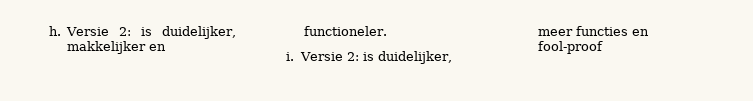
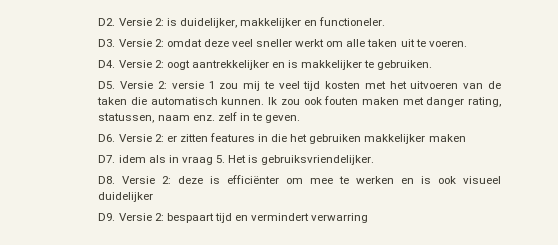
- h. Versie 2: is duidelijker, makkelijker en functioneler.
+ D2. Versie 2: is duidelijker, makkelijker en functioneler.
- i. Versie 2: is duidelijker, meer functies en fool-proof
+ D3. Versie 2: omdat deze veel sneller werkt om alle taken uit te voeren.
+ D4. Versie 2: oogt aantrekkelijker en is makkelijker te gebruiken.
+ D5. Versie 2: versie 1 zou mij te veel tijd kosten met het uitvoeren van de taken die automatisch kunnen. Ik zou ook fouten maken met danger rating, statussen, naam enz. zelf in te geven.
+ D6. Versie 2: er zitten features in die het gebruiken makkelijker maken
+ D7. idem als in vraag 5. Het is gebruiksvriendelijker.
+ D8. Versie 2: deze is efficiënter om mee te werken en is ook visueel duidelijker
+ D9. Versie 2: bespaart tijd en vermindert verwarring

